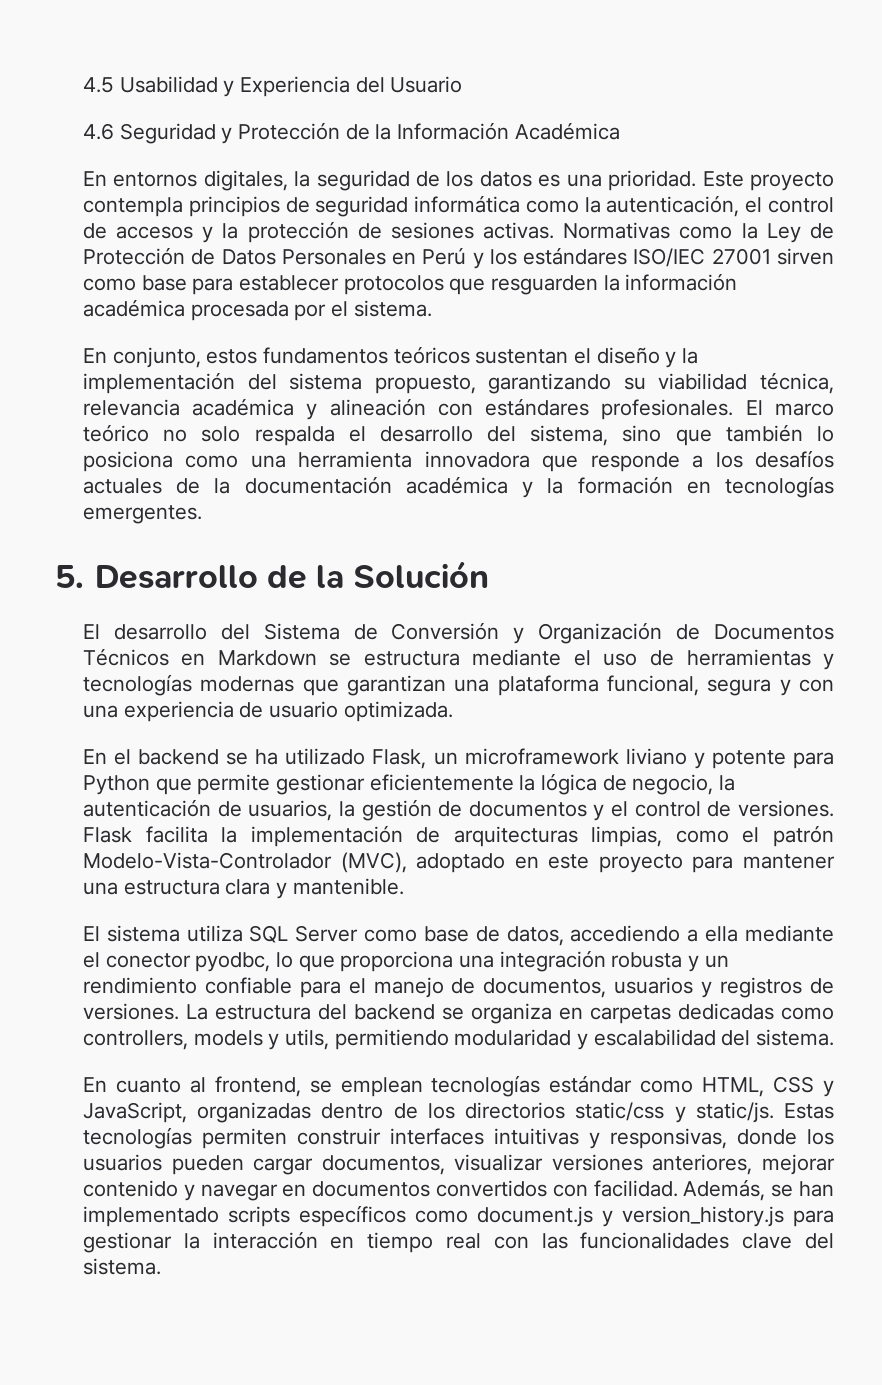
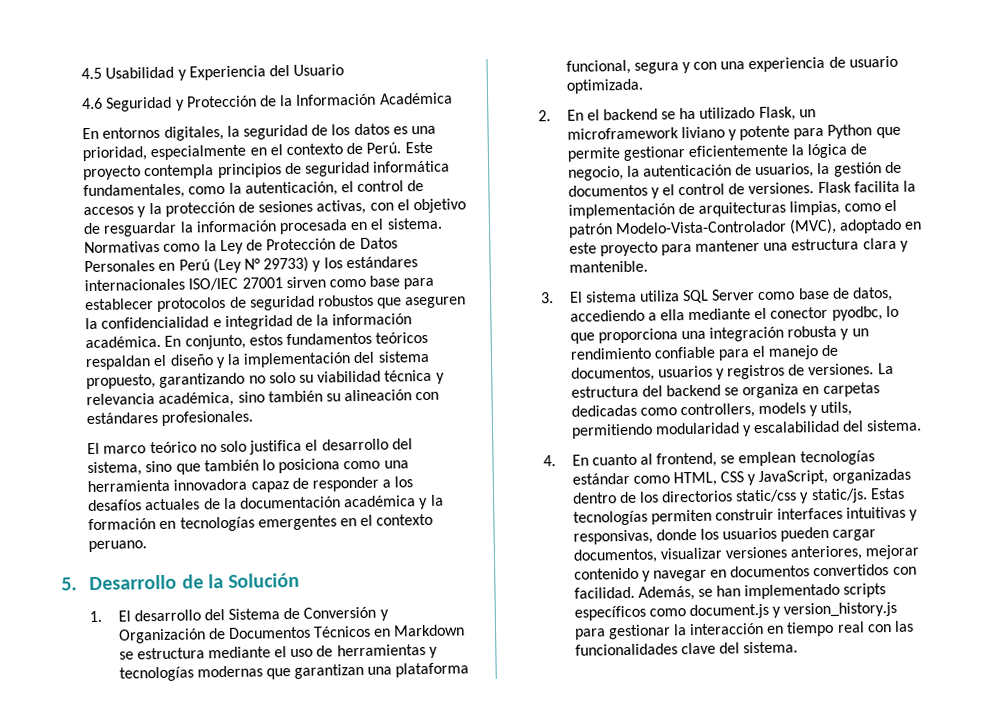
- En entornos digitales, la seguridad de los datos es una prioridad.
+ En entornos digitales, la seguridad de los datos es una prioridad, especialmente en el contexto de Perú.
- Este proyecto contempla principios de seguridad informática como la autenticación, el control de accesos y la protección de sesiones activas.
+ Este proyecto contempla principios de seguridad informática fundamentales, como la autenticación, el control de accesos y la protección de sesiones activas, con el objetivo de resguardar la información procesada en el sistema.
- Normativas como la Ley de Protección de Datos Personales en Perú y los estándares ISO/IEC 27001 sirven como base para establecer protocolos que resguarden la información académica procesada por el sistema.
- En conjunto, estos fundamentos teóricos sustentan el diseño y la implementación del sistema propuesto, garantizando su viabilidad técnica, relevancia académica y alineación con estándares profesionales. El marco teórico no solo respalda el desarrollo del sistema, sino que también lo posiciona como una herramienta innovadora que responde a los desafíos actuales de la documentación académica y la formación en tecnologías emergentes.
+ Normativas como la Ley de Protección de Datos Personales en Perú (Ley N° 29733) y los estándares internacionales ISO/IEC 27001 sirven como base para establecer protocolos de seguridad robustos que aseguren la confidencialidad e integridad de la información académica. En conjunto, estos fundamentos teóricos respaldan el diseño y la implementación del sistema propuesto, garantizando no solo su viabilidad técnica y relevancia académica, sino también su alineación con estándares profesionales.
+ El marco teórico no solo justifica el desarrollo del sistema, sino que también lo posiciona como una herramienta innovadora capaz de responder a los desafíos actuales de la documentación académica y la formación en tecnologías emergentes en el contexto peruano.
- El desarrollo del Sistema de Conversión y Organización de Documentos Técnicos en Markdown se estructura mediante el uso de herramientas y tecnologías modernas que garantizan una plataforma funcional, segura y con una experiencia de usuario optimizada.
+ 1. El desarrollo del Sistema de Conversión y Organización de Documentos Técnicos en Markdown se estructura mediante el uso de herramientas y tecnologías modernas que garantizan una plataforma funcional, segura y con una experiencia de usuario optimizada.
- En el backend se ha utilizado Flask, un microframework liviano y potente para Python que permite gestionar eficientemente la lógica de negocio, la autenticación de usuarios, la gestión de documentos y el control de versiones.
+ 2. En el backend se ha utilizado Flask, un microframework liviano y potente para Python que permite gestionar eficientemente la lógica de negocio, la autenticación de usuarios, la gestión de documentos y el control de versiones.
- El sistema utiliza SQL Server como base de datos, accediendo a ella mediante el conector pyodbc, lo que proporciona una integración robusta y un rendimiento confiable para el manejo de documentos, usuarios y registros de versiones.
+ 3. El sistema utiliza SQL Server como base de datos, accediendo a ella mediante el conector pyodbc, lo que proporciona una integración robusta y un rendimiento confiable para el manejo de documentos, usuarios y registros de versiones.
- En cuanto al frontend, se emplean tecnologías estándar como HTML, CSS y JavaScript, organizadas dentro de los directorios static/css y static/js.
+ 4. En cuanto al frontend, se emplean tecnologías estándar como HTML, CSS y JavaScript, organizadas dentro de los directorios static/css y static/js.

